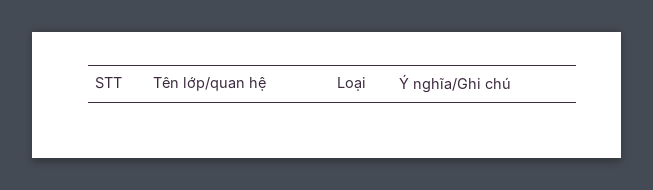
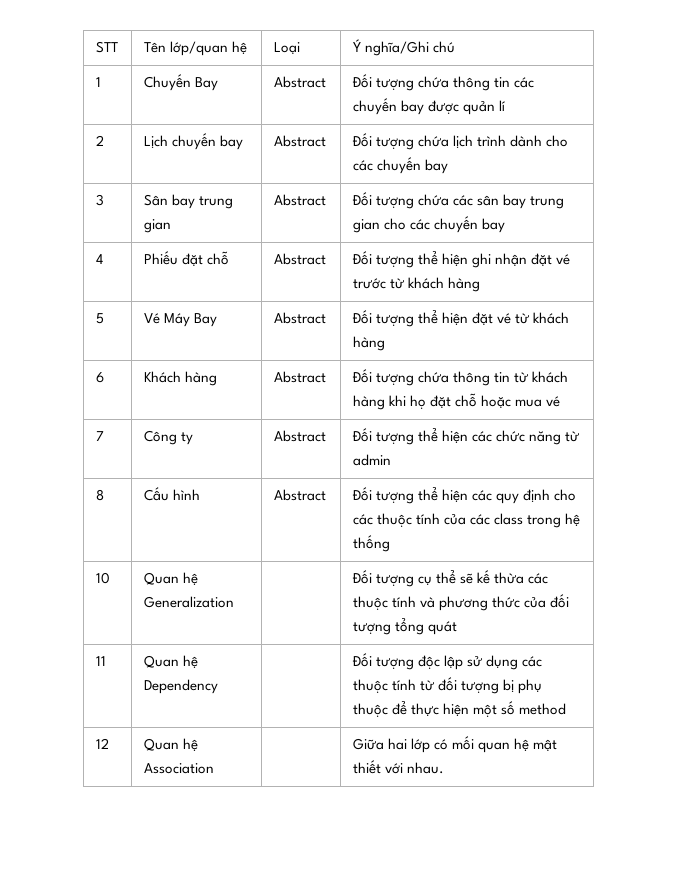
+ 1 | Chuyến Bay | Abstract | Đối tượng chứa thông tin các chuyến bay được quản lí
+ 2 | Lịch chuyến bay | Abstract | Đối tượng chứa lịch trình dành cho các chuyến bay
+ 3 | Sân bay trung gian | Abstract | Đối tượng chứa các sân bay trung gian cho các chuyến bay
+ 4 | Phiếu đặt chỗ | Abstract | Đối tượng thể hiện ghi nhận đặt vé trước từ khách hàng
+ 5 | Vé Máy Bay | Abstract | Đối tượng thể hiện đặt vé từ khách hàng
+ 6 | Khách hàng | Abstract | Đối tượng chứa thông tin từ khách hàng khi họ đặt chỗ hoặc mua vé
+ 7 | Công ty | Abstract | Đối tượng thể hiện các chức năng từ admin
+ 8 | Cấu hình | Abstract | Đối tượng thể hiện các quy định cho các thuộc tính của các class trong hệ thống
+ 10 | Quan hệ Generalization | | Đối tượng cụ thể sẽ kế thừa các thuộc tính và phương thức của đối tượng tổng quát
+ 11 | Quan hệ Dependency | | Đối tượng độc lập sử dụng các thuộc tính từ đối tượng bị phụ thuộc để thực hiện một số method
+ 12 | Quan hệ Association | | Giữa hai lớp có mối quan hệ mật thiết với nhau.

